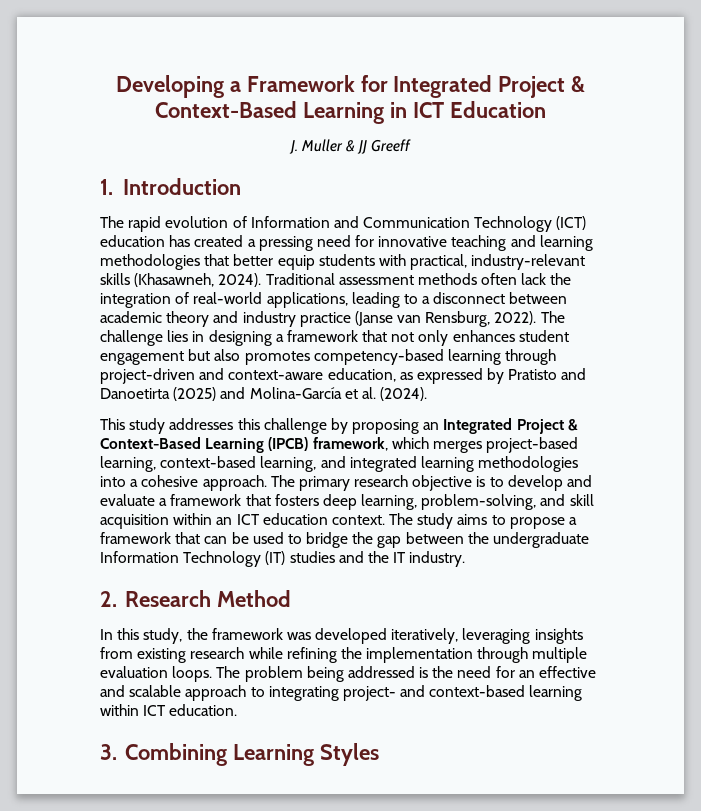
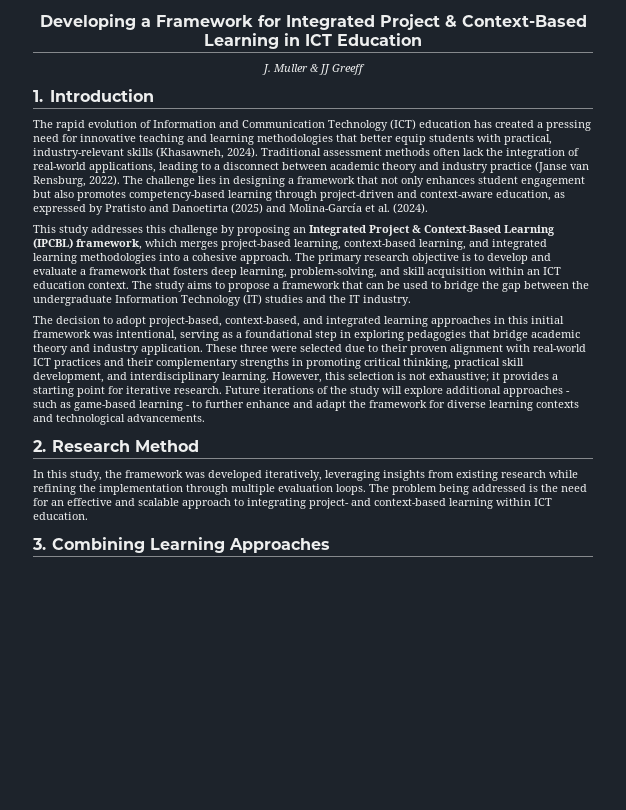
- This study addresses this challenge by proposing an Integrated Project & Context-Based Learning (IPCB) framework, which merges project-based learning, context-based learning, and integrated learning methodologies into a cohesive approach.
+ This study addresses this challenge by proposing an Integrated Project & Context-Based Learning (IPCBL) framework, which merges project-based learning, context-based learning, and integrated learning methodologies into a cohesive approach.
+ The decision to adopt project-based, context-based, and integrated learning approaches in this initial framework was intentional, serving as a foundational step in exploring pedagogies that bridge academic theory and industry application. These three were selected due to their proven alignment with real-world ICT practices and their complementary strengths in promoting critical thinking, practical skill development, and interdisciplinary learning. However, this selection is not exhaustive; it provides a starting point for iterative research. Future iterations of the study will explore additional approaches - such as game-based learning - to further enhance and adapt the framework for diverse learning contexts and technological advancements.
- 3. Combining Learning Styles
+ 3. Combining Learning Approaches

